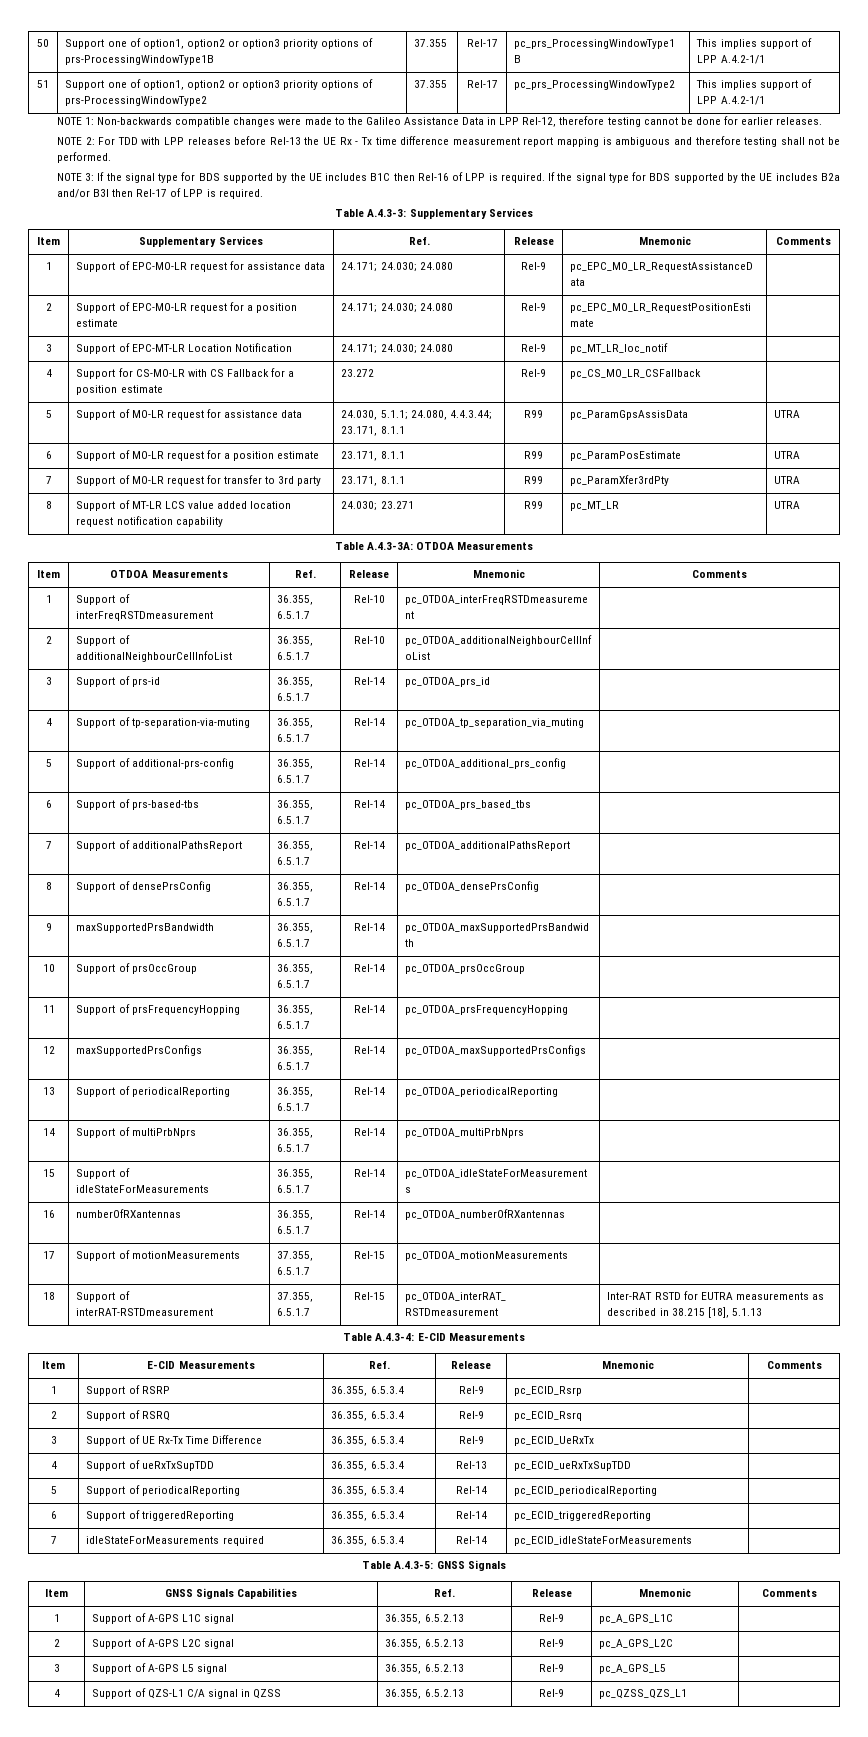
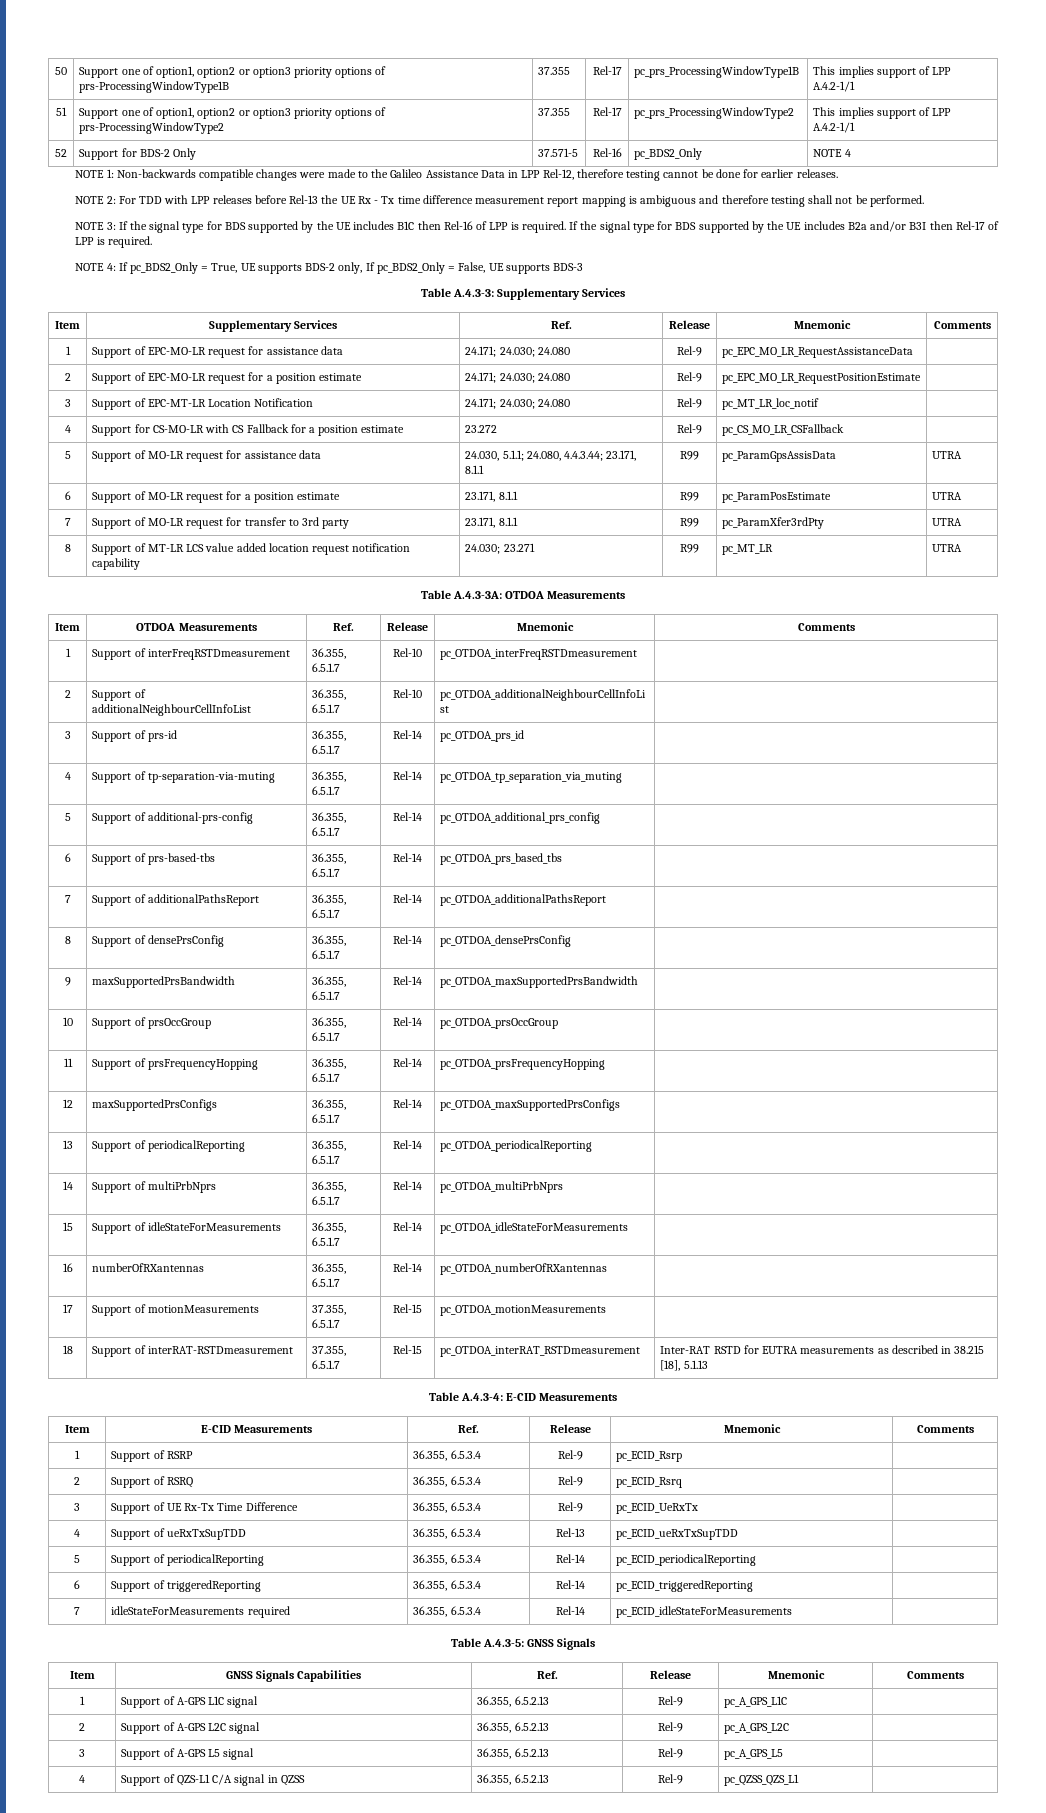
+ 52 | Support for BDS-2 Only | 37.571-5 | Rel-16 | pc_BDS2_Only | NOTE 4
+ NOTE 4: If pc_BDS2_Only = True, UE supports BDS-2 only, If pc_BDS2_Only = False, UE supports BDS-3

